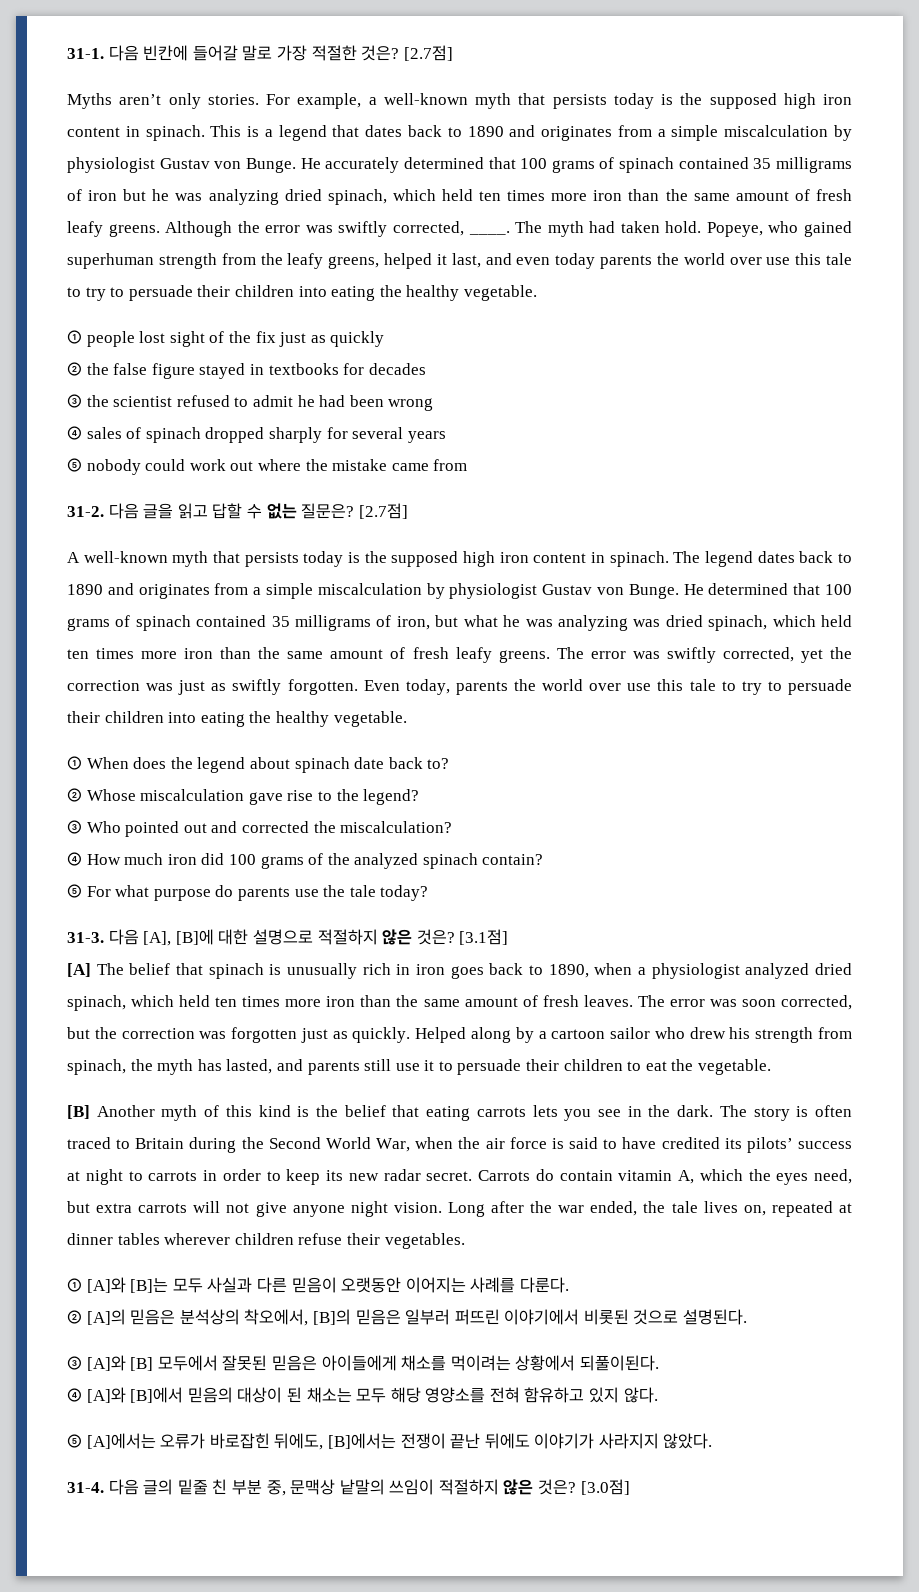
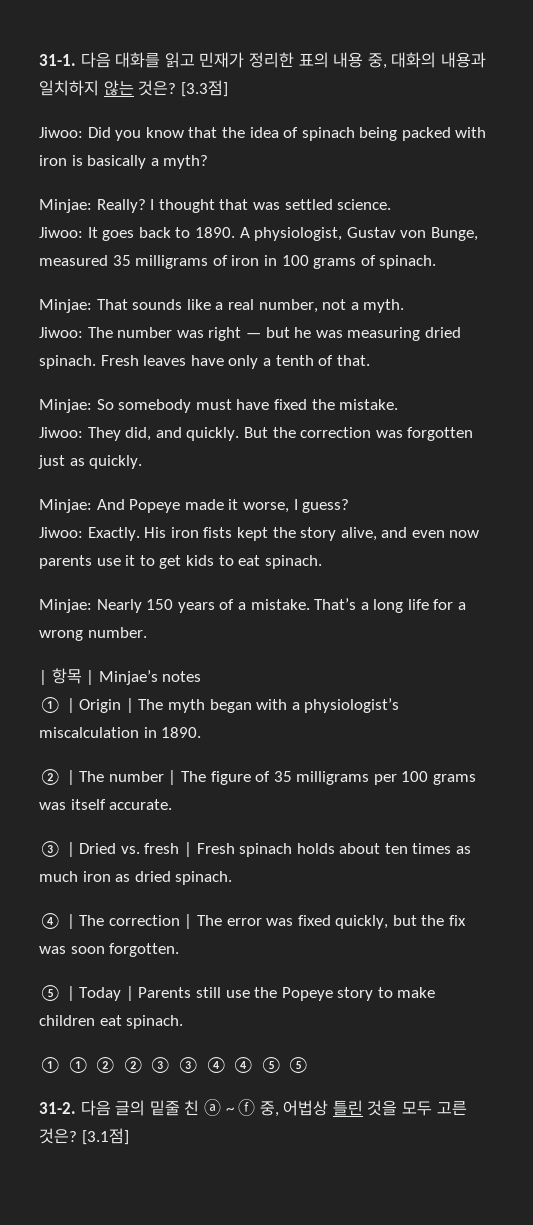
- 다음 빈칸에 들어갈 말로 가장 적절한 것은? [2.7점]
- Myths aren’t only stories. For example, a well-known myth that persists today is the supposed high iron content in spinach. This is a legend that dates back to 1890 and originates from a simple miscalculation by physiologist Gustav von Bunge. He accurately determined that 100 grams of spinach contained 35 milligrams of iron but he was analyzing dried spinach, which held ten times more iron than the same amount of fresh leafy greens. Although the error was swiftly corrected, ____. The myth had taken hold. Popeye, who gained superhuman strength from the leafy greens, helped it last, and even today parents the world over use this tale to try to persuade their children into eating the healthy vegetable.
- ① people lost sight of the fix just as quickly
- ② the false figure stayed in textbooks for decades
- ③ the scientist refused to admit he had been wrong
- ④ sales of spinach dropped sharply for several years
- ⑤ nobody could work out where the mistake came from
- 31-2. 다음 글을 읽고 답할 수 없는 질문은? [2.7점]
- A well-known myth that persists today is the supposed high iron content in spinach. The legend dates back to 1890 and originates from a simple miscalculation by physiologist Gustav von Bunge. He determined that 100 grams of spinach contained 35 milligrams of iron, but what he was analyzing was dried spinach, which held ten times more iron than the same amount of fresh leafy greens. The error was swiftly corrected, yet the correction was just as swiftly forgotten. Even today, parents the world over use this tale to try to persuade their children into eating the healthy vegetable.
- ① When does the legend about spinach date back to?
- ② Whose miscalculation gave rise to the legend?
- ③ Who pointed out and corrected the miscalculation?
- ④ How much iron did 100 grams of the analyzed spinach contain?
- ⑤ For what purpose do parents use the tale today?
- 31-3. 다음 [A], [B]에 대한 설명으로 적절하지 않은 것은? [3.1점]
- [A] The belief that spinach is unusually rich in iron goes back to 1890, when a physiologist analyzed dried spinach, which held ten times more iron than the same amount of fresh leaves. The error was soon corrected, but the correction was forgotten just as quickly. Helped along by a cartoon sailor who drew his strength from spinach, the myth has lasted, and parents still use it to persuade their children to eat the vegetable.
- [B] Another myth of this kind is the belief that eating carrots lets you see in the dark. The story is often traced to Britain during the Second World War, when the air force is said to have credited its pilots’ success at night to carrots in order to keep its new radar secret. Carrots do contain vitamin A, which the eyes need, but extra carrots will not give anyone night vision. Long after the war ended, the tale lives on, repeated at dinner tables wherever children refuse their vegetables.
- ① [A]와 [B]는 모두 사실과 다른 믿음이 오랫동안 이어지는 사례를 다룬다.
- ② [A]의 믿음은 분석상의 착오에서, [B]의 믿음은 일부러 퍼뜨린 이야기에서 비롯된 것으로 설명된다.
- ③ [A]와 [B] 모두에서 잘못된 믿음은 아이들에게 채소를 먹이려는 상황에서 되풀이된다.
- ④ [A]와 [B]에서 믿음의 대상이 된 채소는 모두 해당 영양소를 전혀 함유하고 있지 않다.
- ⑤ [A]에서는 오류가 바로잡힌 뒤에도, [B]에서는 전쟁이 끝난 뒤에도 이야기가 사라지지 않았다.
- 31-4. 다음 글의 밑줄 친 부분 중, 문맥상 낱말의 쓰임이 적절하지 않은 것은? [3.0점]
+ 다음 대화를 읽고 민재가 정리한 표의 내용 중, 대화의 내용과 일치하지 않는 것은? [3.3점]
+ Jiwoo: Did you know that the idea of spinach being packed with iron is basically a myth?
+ Minjae: Really? I thought that was settled science.
+ Jiwoo: It goes back to 1890. A physiologist, Gustav von Bunge, measured 35 milligrams of iron in 100 grams of spinach.
+ Minjae: That sounds like a real number, not a myth.
+ Jiwoo: The number was right — but he was measuring dried spinach. Fresh leaves have only a tenth of that.
+ Minjae: So somebody must have fixed the mistake.
+ Jiwoo: They did, and quickly. But the correction was forgotten just as quickly.
+ Minjae: And Popeye made it worse, I guess?
+ Jiwoo: Exactly. His iron fists kept the story alive, and even now parents use it to get kids to eat spinach.
+ Minjae: Nearly 150 years of a mistake. That’s a long life for a wrong number.
+ | 항목 | Minjae’s notes
+ ① | Origin | The myth began with a physiologist’s miscalculation in 1890.
+ ② | The number | The figure of 35 milligrams per 100 grams was itself accurate.
+ ③ | Dried vs. fresh | Fresh spinach holds about ten times as much iron as dried spinach.
+ ④ | The correction | The error was fixed quickly, but the fix was soon forgotten.
+ ⑤ | Today | Parents still use the Popeye story to make children eat spinach.
+ ① ① ② ② ③ ③ ④ ④ ⑤ ⑤
+ 31-2. 다음 글의 밑줄 친 ⓐ ~ ⓕ 중, 어법상 틀린 것을 모두 고른 것은? [3.1점]

